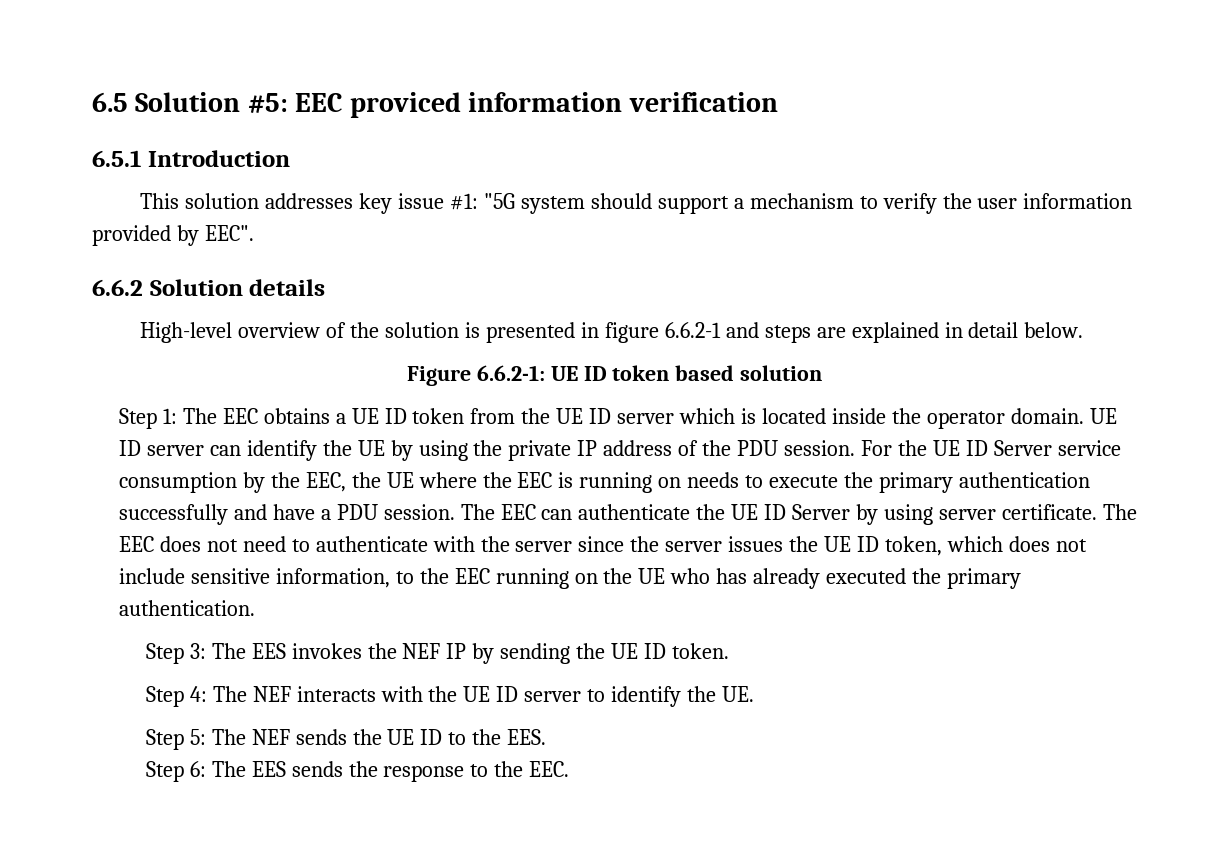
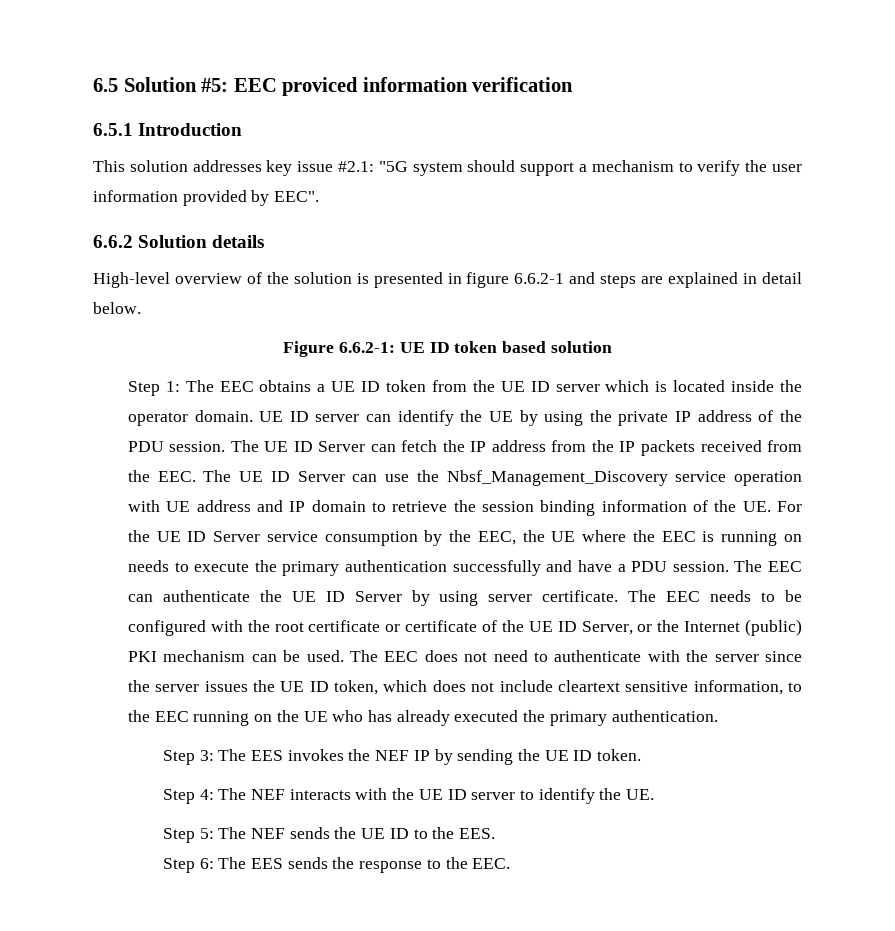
- This solution addresses key issue #1: "5G system should support a mechanism to verify the user information provided by EEC".
+ This solution addresses key issue #2.1: "5G system should support a mechanism to verify the user information provided by EEC".
- For the UE ID Server service consumption by the EEC, the UE where the EEC is running on needs to execute the primary authentication successfully and have a PDU session.
+ The UE ID Server can fetch the IP address from the IP packets received from the EEC. The UE ID Server can use the Nbsf_Management_Discovery service operation with UE address and IP domain to retrieve the session binding information of the UE. For the UE ID Server service consumption by the EEC, the UE where the EEC is running on needs to execute the primary authentication successfully and have a PDU session.
- The EEC does not need to authenticate with the server since the server issues the UE ID token, which does not include sensitive information, to the EEC running on the UE who has already executed the primary authentication.
+ The EEC needs to be configured with the root certificate or certificate of the UE ID Server, or the Internet (public) PKI mechanism can be used. The EEC does not need to authenticate with the server since the server issues the UE ID token, which does not include cleartext sensitive information, to the EEC running on the UE who has already executed the primary authentication.

